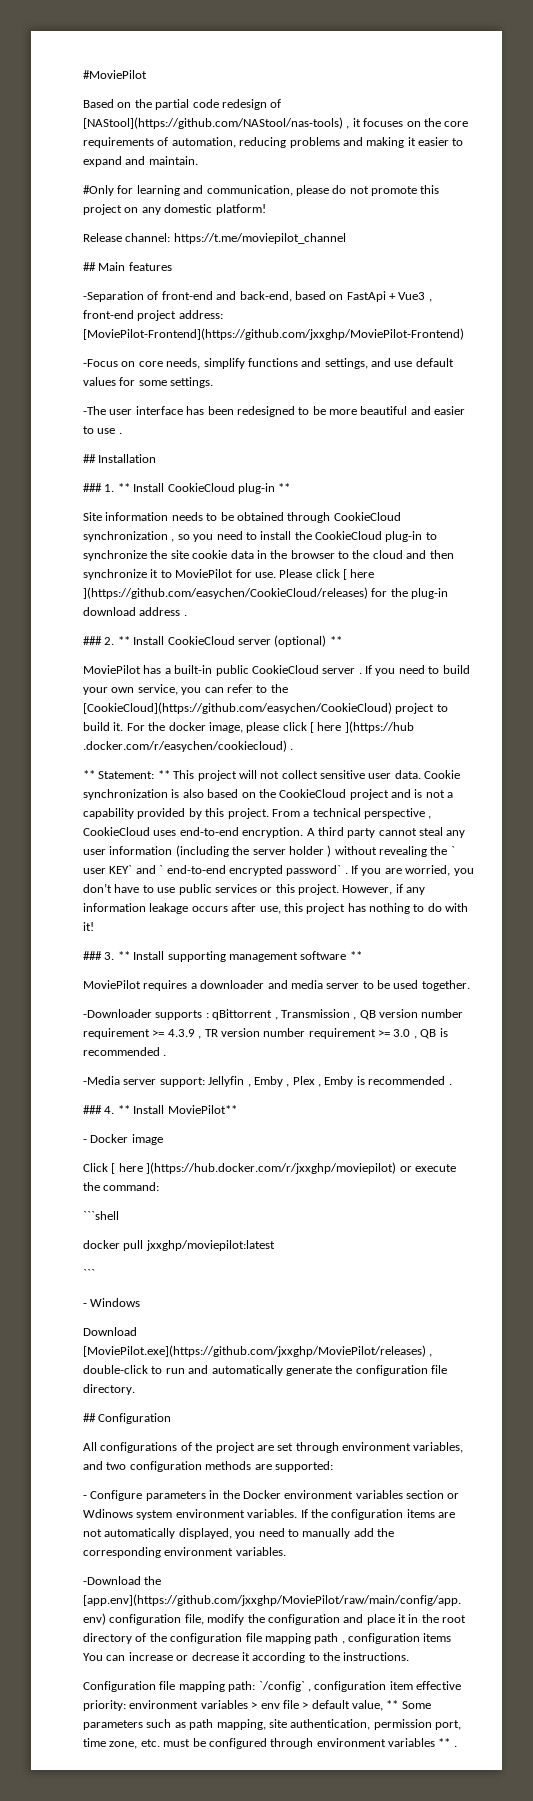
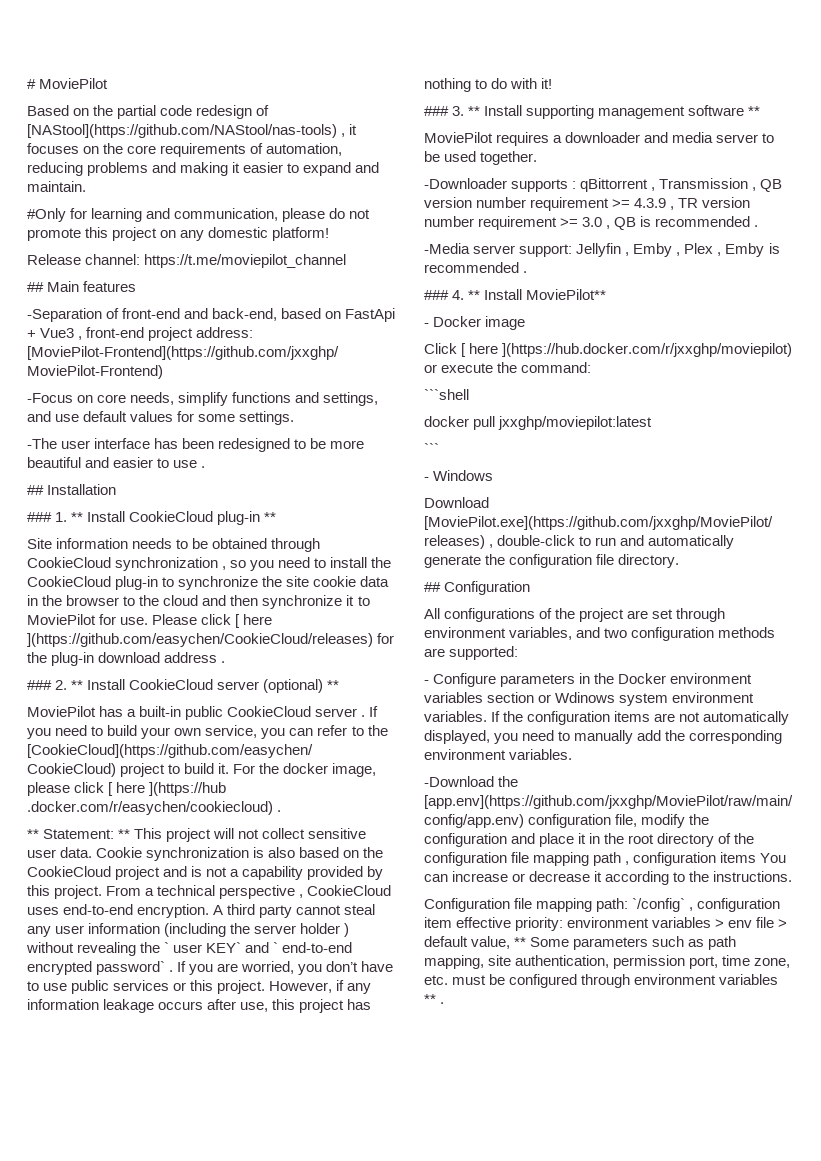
- #MoviePilot
+ # MoviePilot

